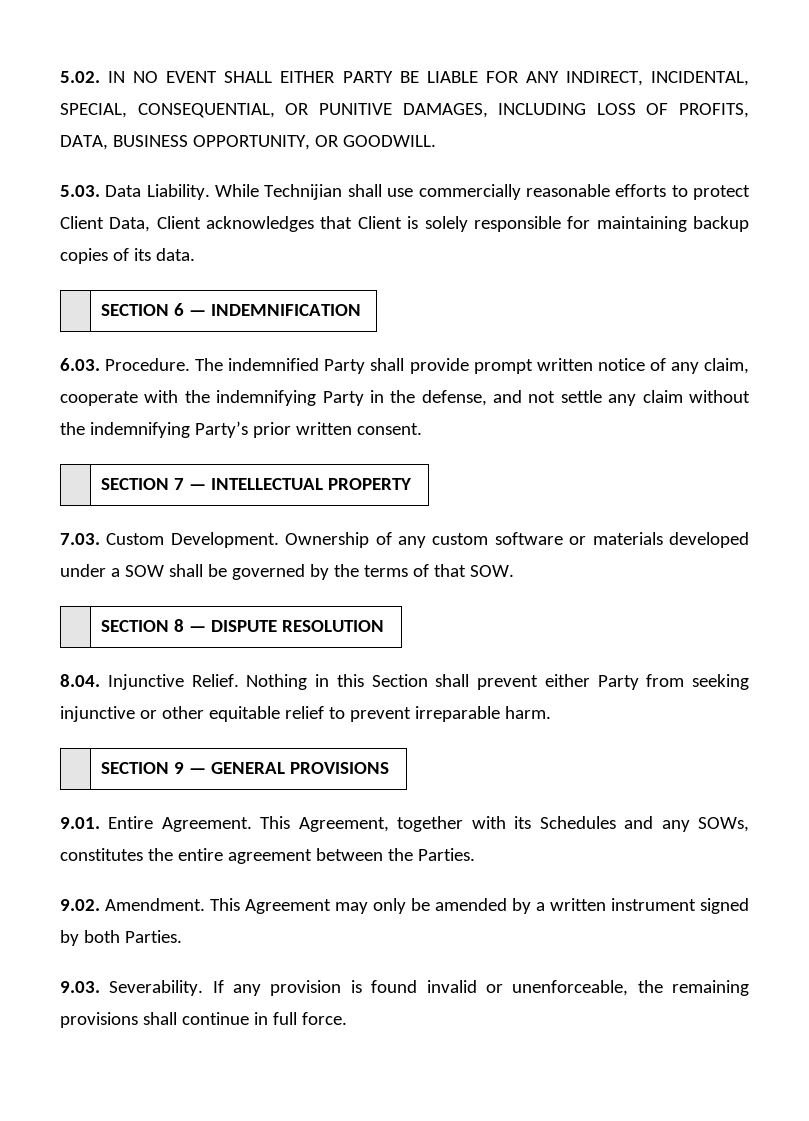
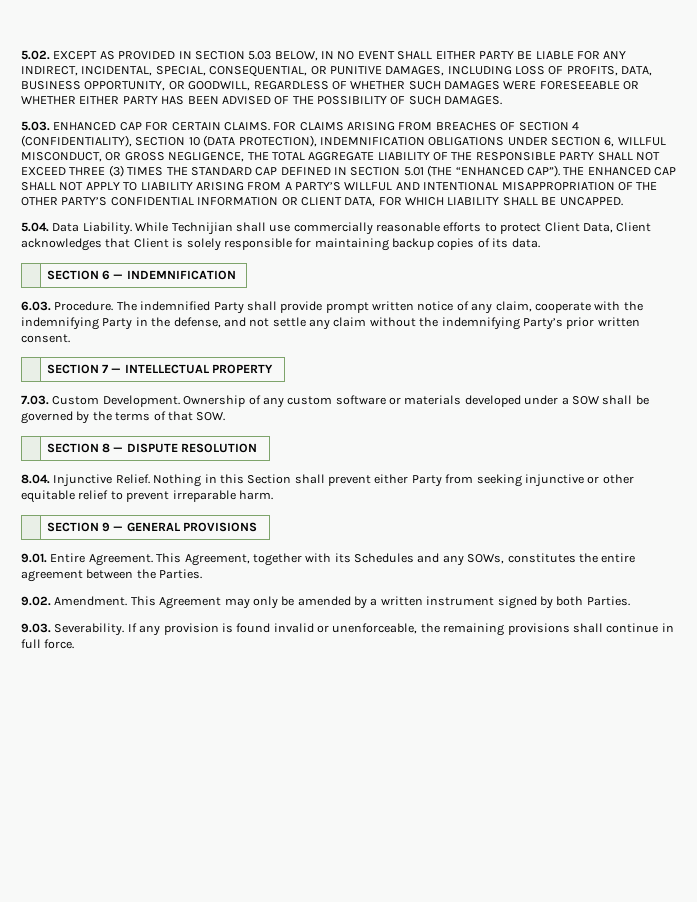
- 5.02. IN NO EVENT SHALL EITHER PARTY BE LIABLE FOR ANY INDIRECT, INCIDENTAL, SPECIAL, CONSEQUENTIAL, OR PUNITIVE DAMAGES, INCLUDING LOSS OF PROFITS, DATA, BUSINESS OPPORTUNITY, OR GOODWILL.
- 5.03. Data Liability.
+ 5.02. EXCEPT AS PROVIDED IN SECTION 5.03 BELOW, IN NO EVENT SHALL EITHER PARTY BE LIABLE FOR ANY INDIRECT, INCIDENTAL, SPECIAL, CONSEQUENTIAL, OR PUNITIVE DAMAGES, INCLUDING LOSS OF PROFITS, DATA, BUSINESS OPPORTUNITY, OR GOODWILL, REGARDLESS OF WHETHER SUCH DAMAGES WERE FORESEEABLE OR WHETHER EITHER PARTY HAS BEEN ADVISED OF THE POSSIBILITY OF SUCH DAMAGES.
+ 5.03. ENHANCED CAP FOR CERTAIN CLAIMS. FOR CLAIMS ARISING FROM BREACHES OF SECTION 4 (CONFIDENTIALITY), SECTION 10 (DATA PROTECTION), INDEMNIFICATION OBLIGATIONS UNDER SECTION 6, WILLFUL MISCONDUCT, OR GROSS NEGLIGENCE, THE TOTAL AGGREGATE LIABILITY OF THE RESPONSIBLE PARTY SHALL NOT EXCEED THREE (3) TIMES THE STANDARD CAP DEFINED IN SECTION 5.01 (THE “ENHANCED CAP”). THE ENHANCED CAP SHALL NOT APPLY TO LIABILITY ARISING FROM A PARTY’S WILLFUL AND INTENTIONAL MISAPPROPRIATION OF THE OTHER PARTY’S CONFIDENTIAL INFORMATION OR CLIENT DATA, FOR WHICH LIABILITY SHALL BE UNCAPPED.
+ 5.04. Data Liability.

